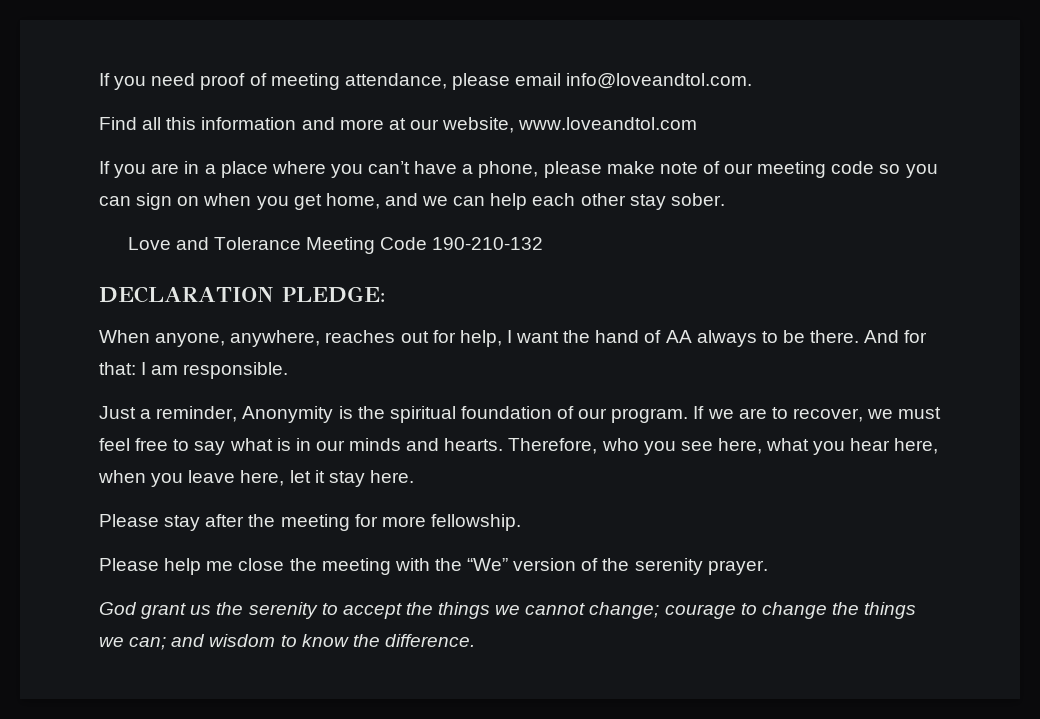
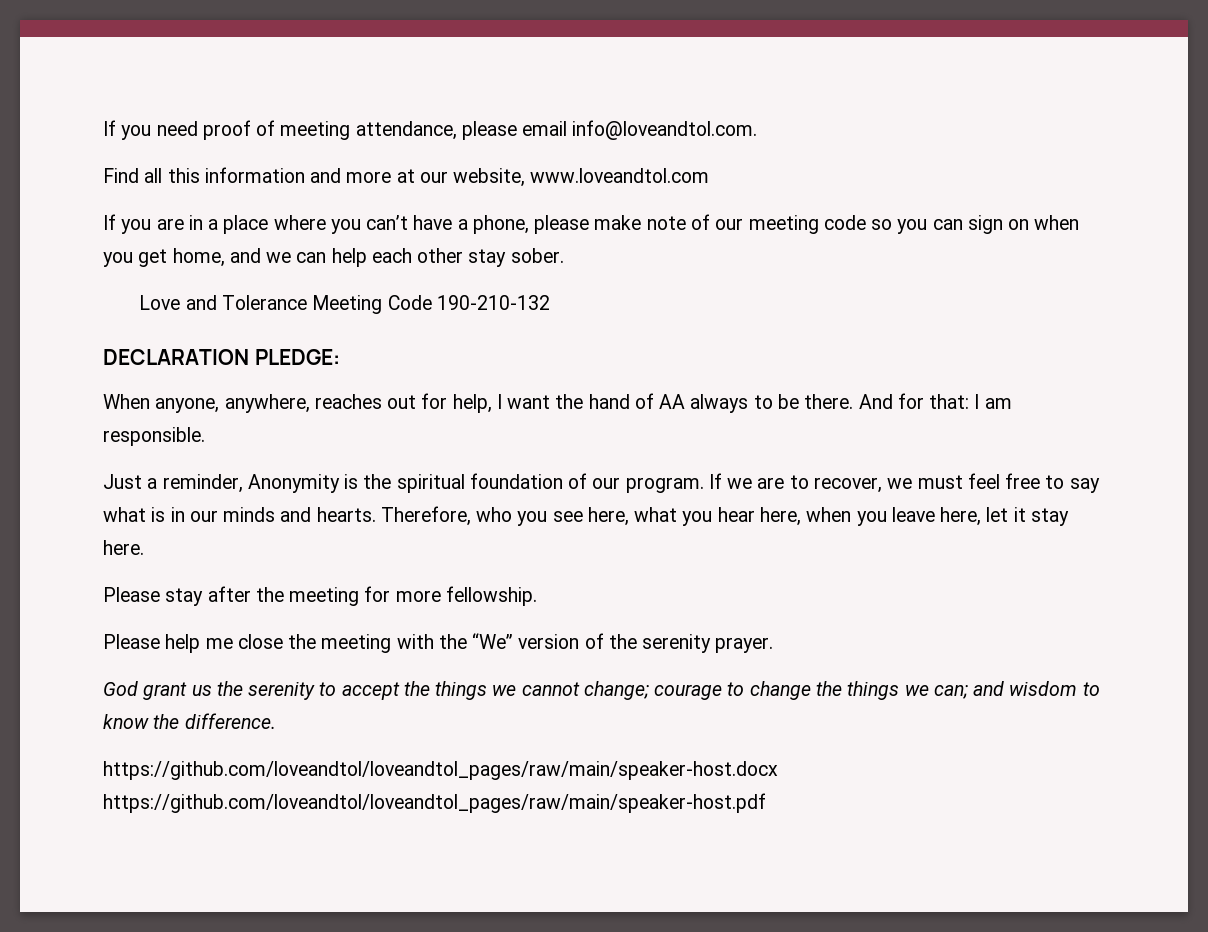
+ https://github.com/loveandtol/loveandtol_pages/raw/main/speaker-host.docx https://github.com/loveandtol/loveandtol_pages/raw/main/speaker-host.pdf

